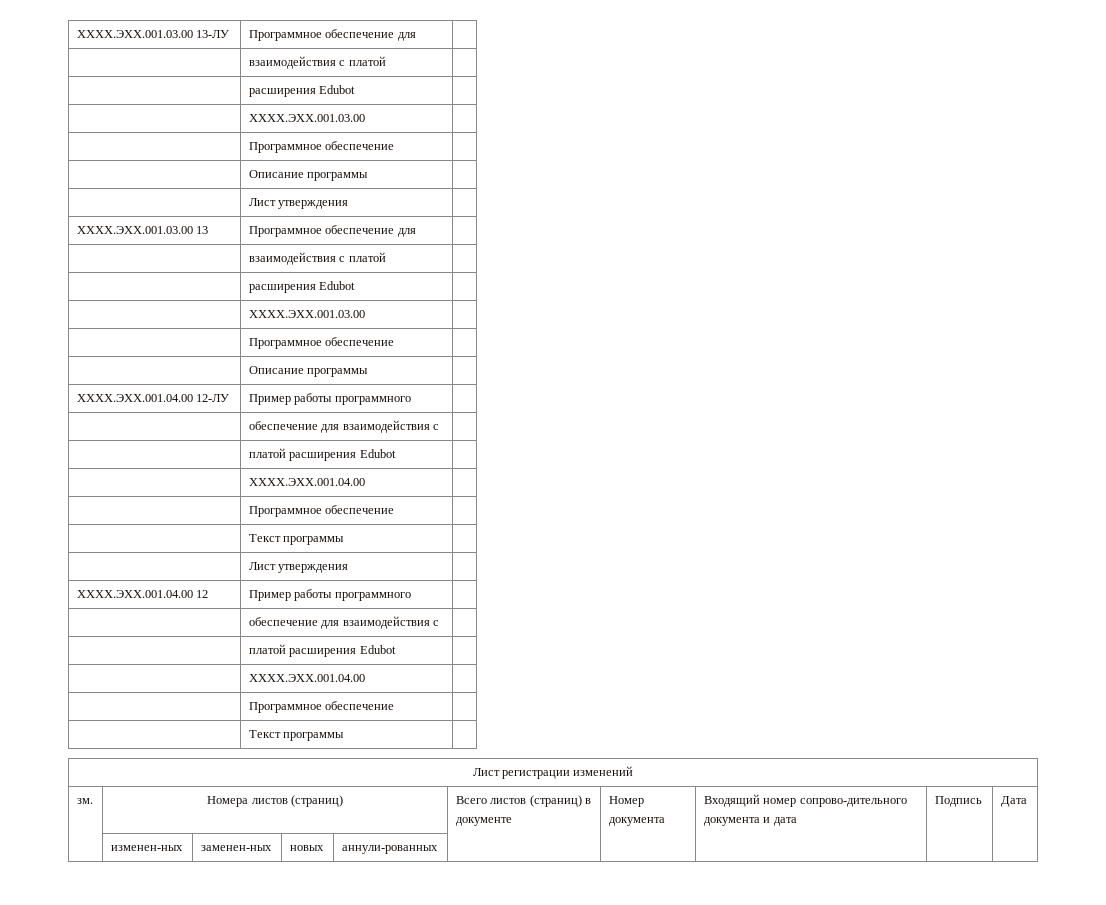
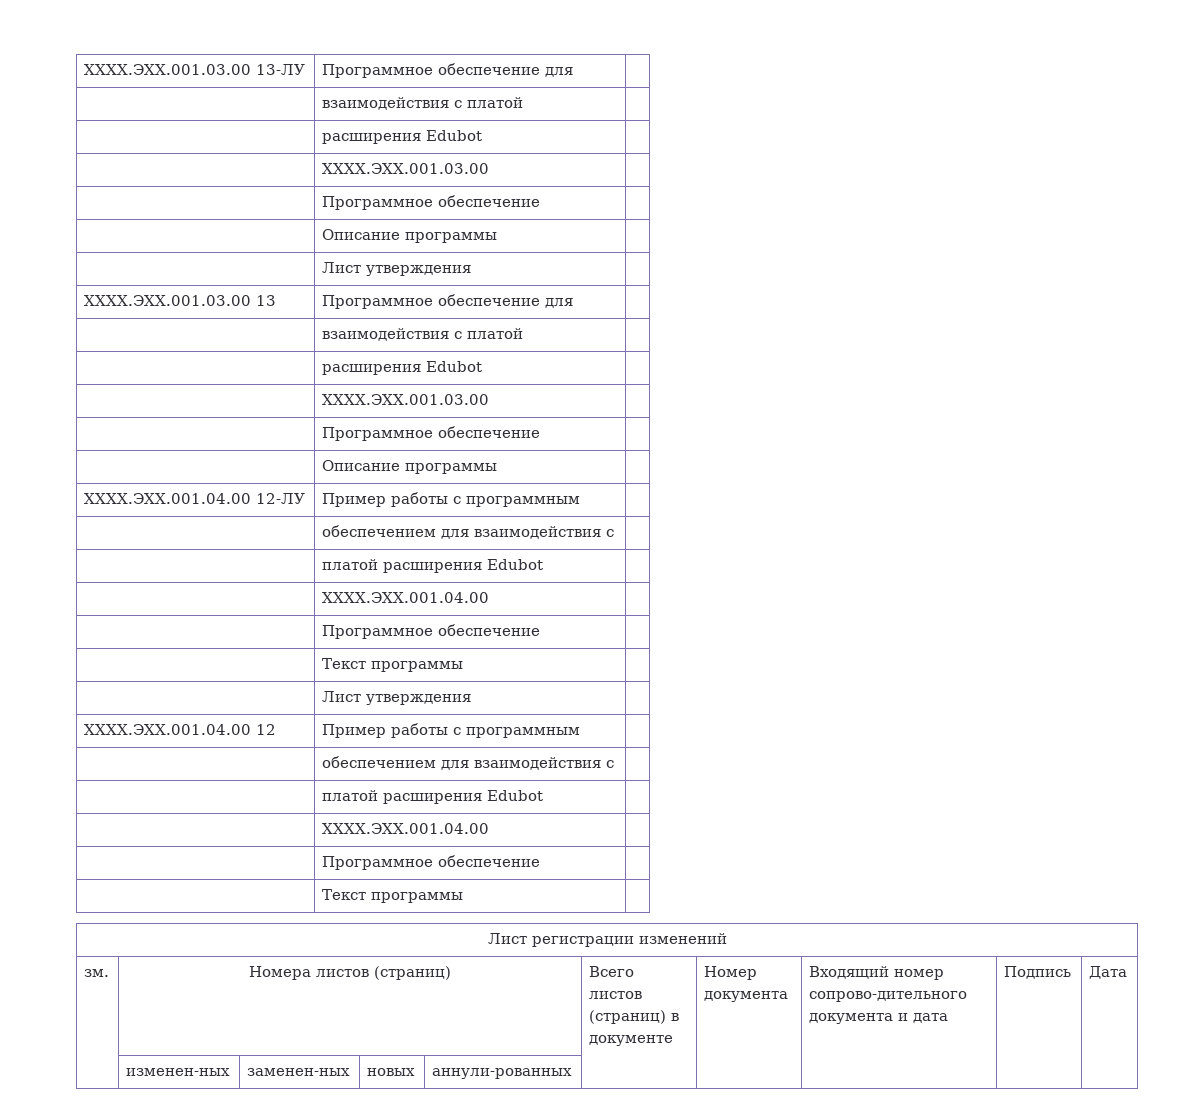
- XXXX.ЭXX.001.04.00 12-ЛУ | Пример работы программного |
- | обеспечение для взаимодействия с |
+ XXXX.ЭXX.001.04.00 12-ЛУ | Пример работы с программным |
+ | обеспечением для взаимодействия с |
- XXXX.ЭXX.001.04.00 12 | Пример работы программного |
- | обеспечение для взаимодействия с |
+ XXXX.ЭXX.001.04.00 12 | Пример работы с программным |
+ | обеспечением для взаимодействия с |

